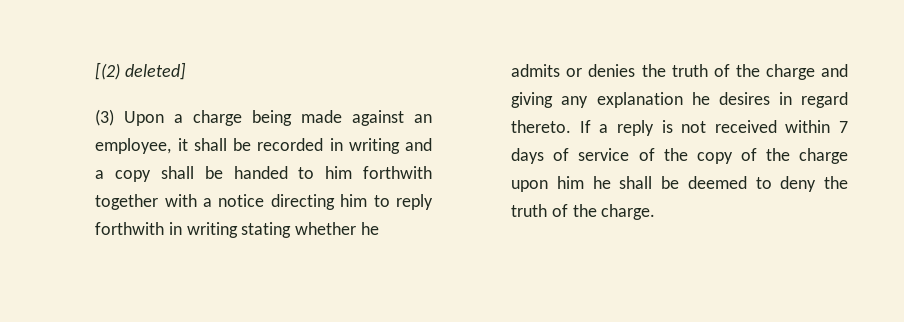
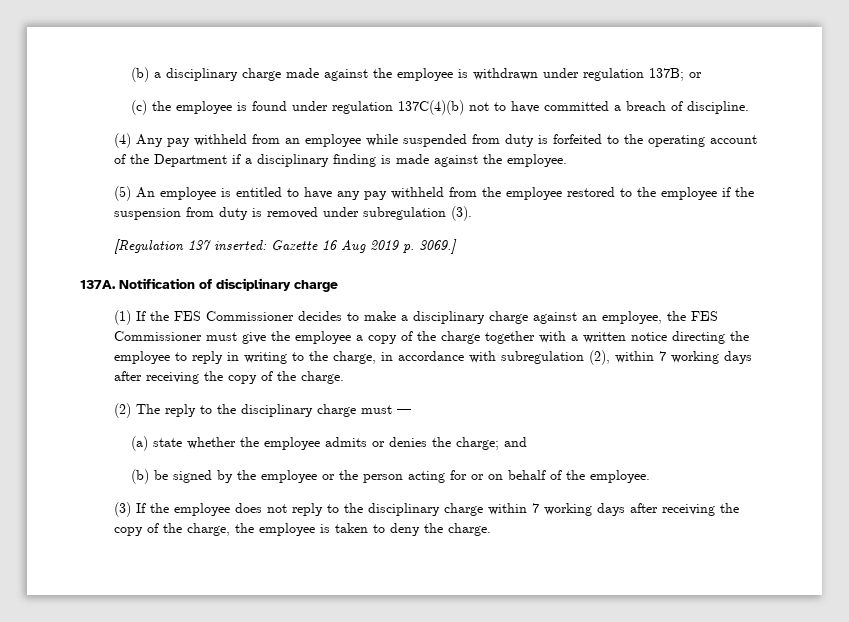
- [(2) deleted]
- (3) Upon a charge being made against an employee, it shall be recorded in writing and a copy shall be handed to him forthwith together with a notice directing him to reply forthwith in writing stating whether he admits or denies the truth of the charge and giving any explanation he desires in regard thereto. If a reply is not received within 7 days of service of the copy of the charge upon him he shall be deemed to deny the truth of the charge.
+ (b) a disciplinary charge made against the employee is withdrawn under regulation 137B; or
+ (c) the employee is found under regulation 137C(4)(b) not to have committed a breach of discipline.
+ (4) Any pay withheld from an employee while suspended from duty is forfeited to the operating account of the Department if a disciplinary finding is made against the employee.
+ (5) An employee is entitled to have any pay withheld from the employee restored to the employee if the suspension from duty is removed under subregulation (3).
+ [Regulation 137 inserted: Gazette 16 Aug 2019 p. 3069.]
+ 137A. Notification of disciplinary charge
+ (1) If the FES Commissioner decides to make a disciplinary charge against an employee, the FES Commissioner must give the employee a copy of the charge together with a written notice directing the employee to reply in writing to the charge, in accordance with subregulation (2), within 7 working days after receiving the copy of the charge.
+ (2) The reply to the disciplinary charge must —
+ (a) state whether the employee admits or denies the charge; and
+ (b) be signed by the employee or the person acting for or on behalf of the employee.
+ (3) If the employee does not reply to the disciplinary charge within 7 working days after receiving the copy of the charge, the employee is taken to deny the charge.

